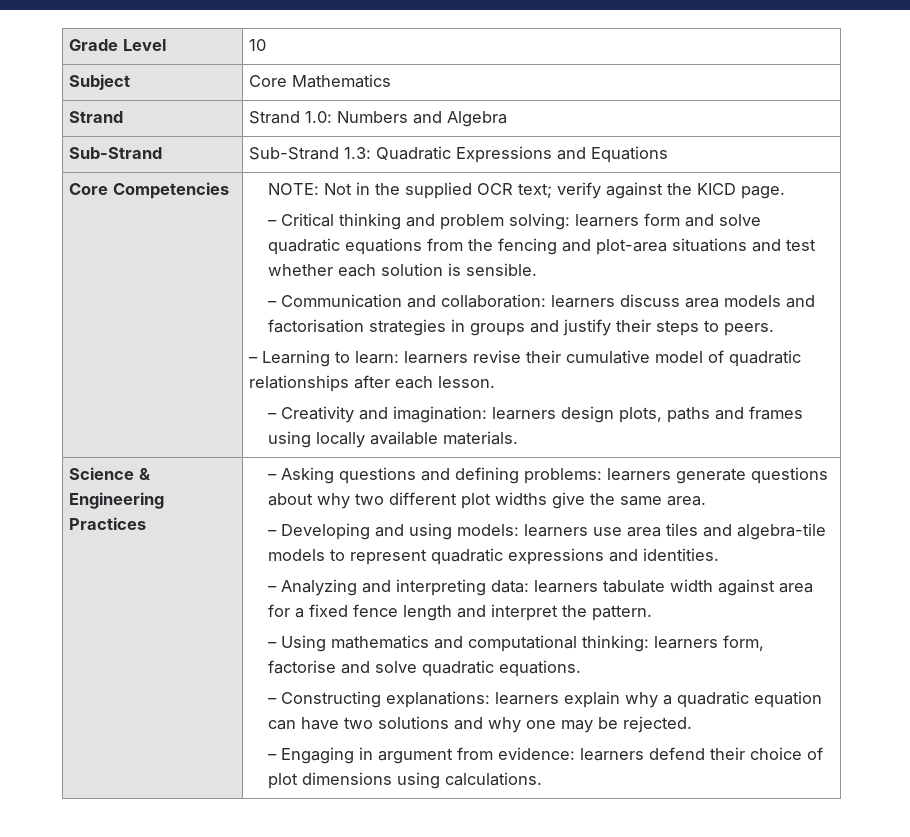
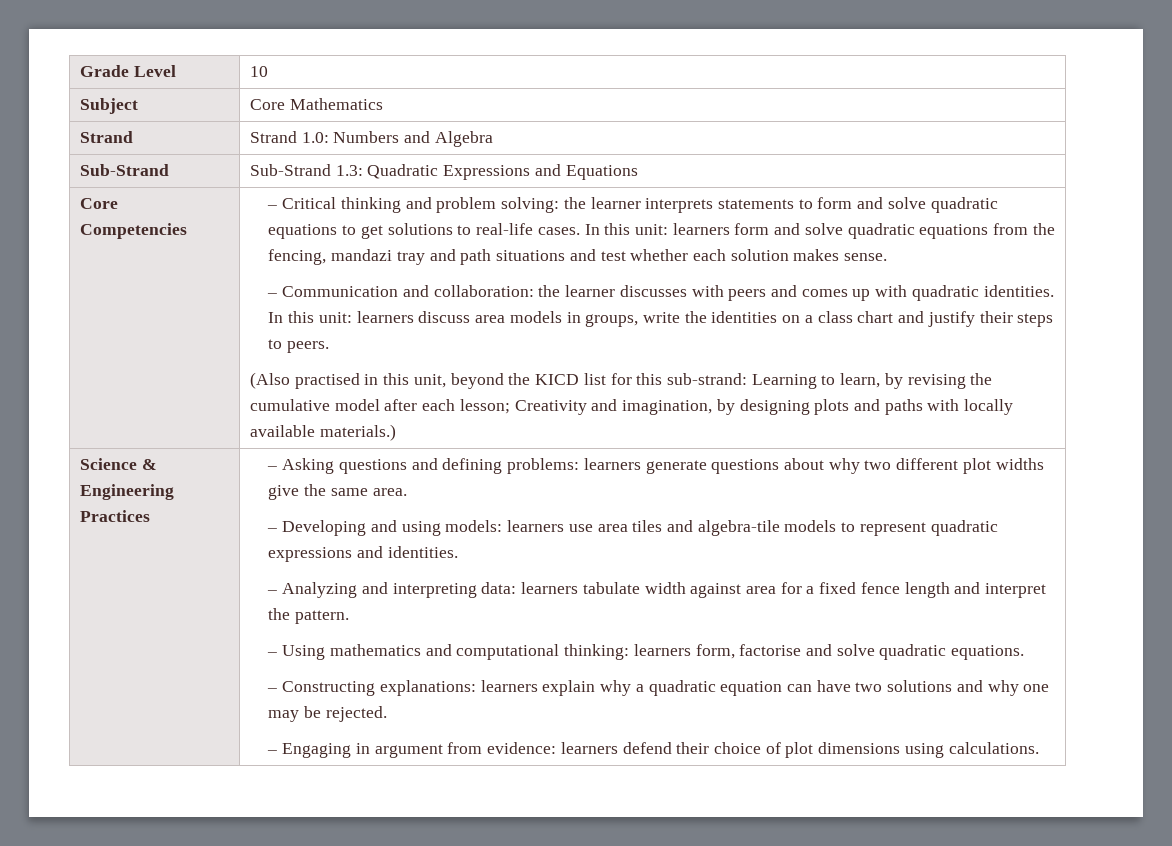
- NOTE: Not in the supplied OCR text; verify against the KICD page.
- – Critical thinking and problem solving: learners form and solve quadratic equations from the fencing and plot-area situations and test whether each solution is sensible.
+ – Critical thinking and problem solving: the learner interprets statements to form and solve quadratic equations to get solutions to real-life cases. In this unit: learners form and solve quadratic equations from the fencing, mandazi tray and path situations and test whether each solution makes sense.
- – Communication and collaboration: learners discuss area models and factorisation strategies in groups and justify their steps to peers.
+ – Communication and collaboration: the learner discusses with peers and comes up with quadratic identities. In this unit: learners discuss area models in groups, write the identities on a class chart and justify their steps to peers.
- – Learning to learn: learners revise their cumulative model of quadratic relationships after each lesson.
- – Creativity and imagination: learners design plots, paths and frames using locally available materials.
+ (Also practised in this unit, beyond the KICD list for this sub-strand: Learning to learn, by revising the cumulative model after each lesson; Creativity and imagination, by designing plots and paths with locally available materials.)

